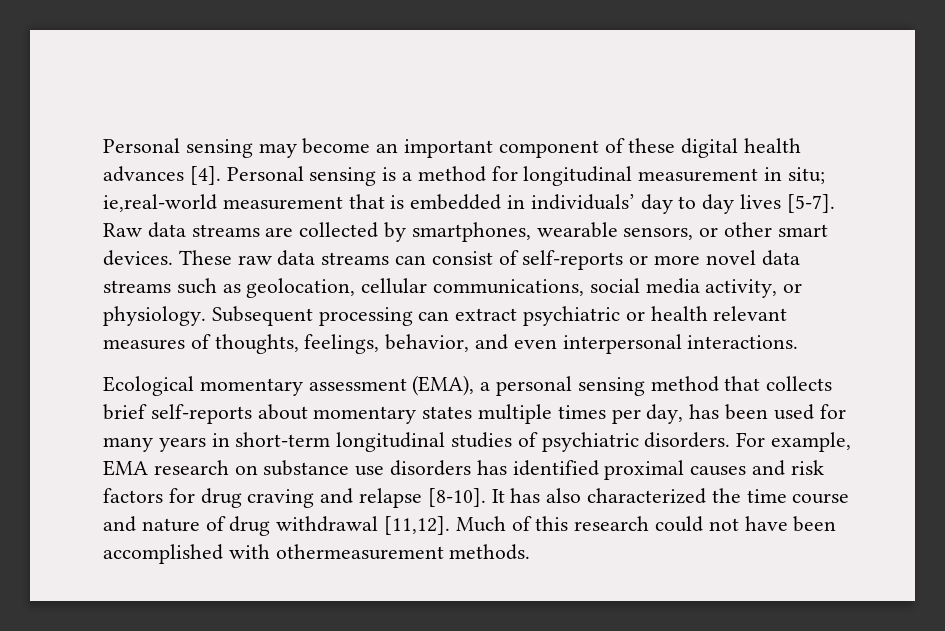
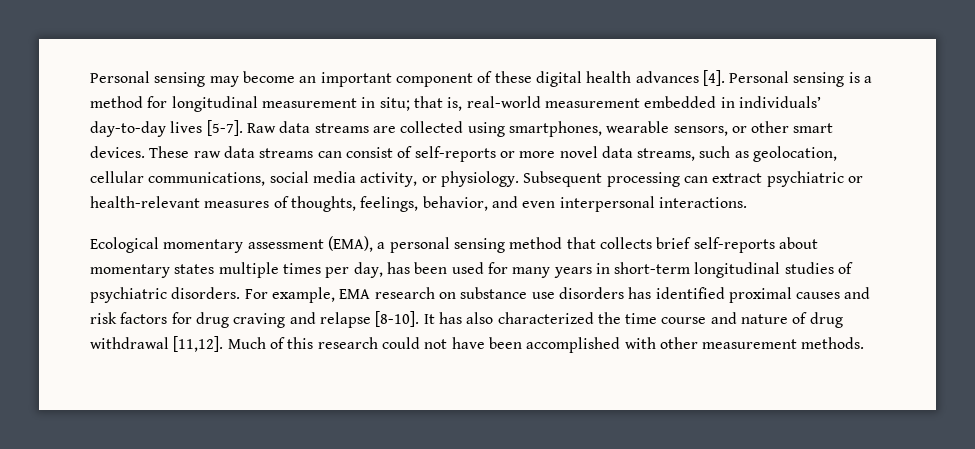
- Personal sensing is a method for longitudinal measurement in situ; ie,real-world measurement that is embedded in individuals’ day to day lives [5-7].
+ Personal sensing is a method for longitudinal measurement in situ; that is, real-world measurement embedded in individuals’ day-to-day lives [5-7].
- Raw data streams are collected by smartphones, wearable sensors, or other smart devices.
+ Raw data streams are collected using smartphones, wearable sensors, or other smart devices.
- These raw data streams can consist of self-reports or more novel data streams such as geolocation, cellular communications, social media activity, or physiology.
+ These raw data streams can consist of self-reports or more novel data streams, such as geolocation, cellular communications, social media activity, or physiology.
- Subsequent processing can extract psychiatric or health relevant measures of thoughts, feelings, behavior, and even interpersonal interactions.
+ Subsequent processing can extract psychiatric or health-relevant measures of thoughts, feelings, behavior, and even interpersonal interactions.
- Much of this research could not have been accomplished with othermeasurement methods.
+ Much of this research could not have been accomplished with other measurement methods.

